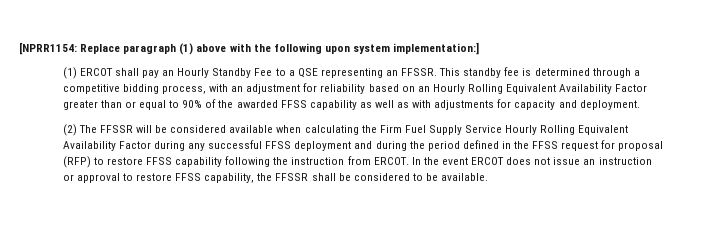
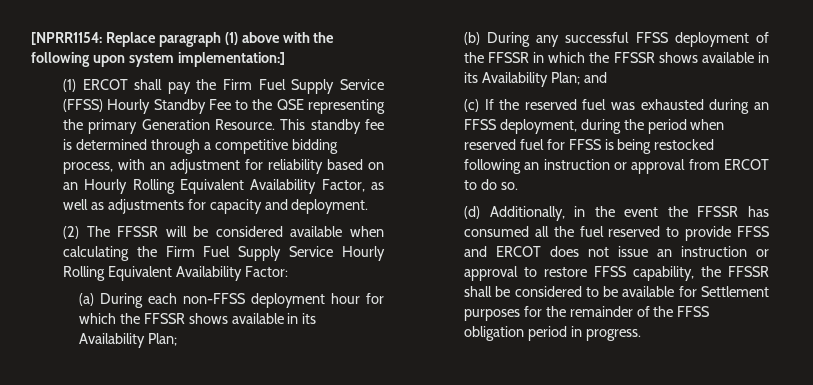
- (1) ERCOT shall pay an Hourly Standby Fee to a QSE representing an FFSSR.
+ (1) ERCOT shall pay the Firm Fuel Supply Service (FFSS) Hourly Standby Fee to the QSE representing the primary Generation Resource.
- This standby fee is determined through a competitive bidding process, with an adjustment for reliability based on an Hourly Rolling Equivalent Availability Factor greater than or equal to 90% of the awarded FFSS capability as well as with adjustments for capacity and deployment.
+ This standby fee is determined through a competitive bidding process, with an adjustment for reliability based on an Hourly Rolling Equivalent Availability Factor, as well as adjustments for capacity and deployment.
- (2) The FFSSR will be considered available when calculating the Firm Fuel Supply Service Hourly Rolling Equivalent Availability Factor during any successful FFSS deployment and during the period defined in the FFSS request for proposal (RFP) to restore FFSS capability following the instruction from ERCOT. In the event ERCOT does not issue an instruction or approval to restore FFSS capability, the FFSSR shall be considered to be available.
+ (2) The FFSSR will be considered available when calculating the Firm Fuel Supply Service Hourly Rolling Equivalent Availability Factor:
+ (a) During each non-FFSS deployment hour for which the FFSSR shows available in its Availability Plan;
+ (b) During any successful FFSS deployment of the FFSSR in which the FFSSR shows available in its Availability Plan; and
+ (c) If the reserved fuel was exhausted during an FFSS deployment, during the period when reserved fuel for FFSS is being restocked following an instruction or approval from ERCOT to do so.
+ (d) Additionally, in the event the FFSSR has consumed all the fuel reserved to provide FFSS and ERCOT does not issue an instruction or approval to restore FFSS capability, the FFSSR shall be considered to be available for Settlement purposes for the remainder of the FFSS obligation period in progress.

